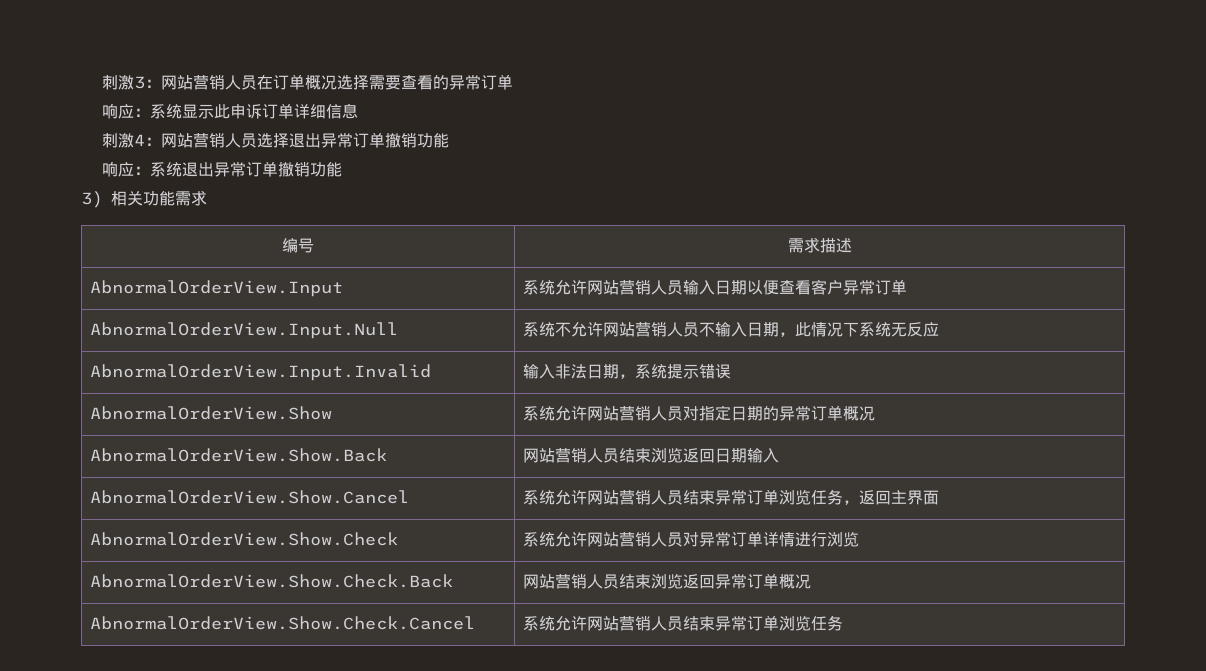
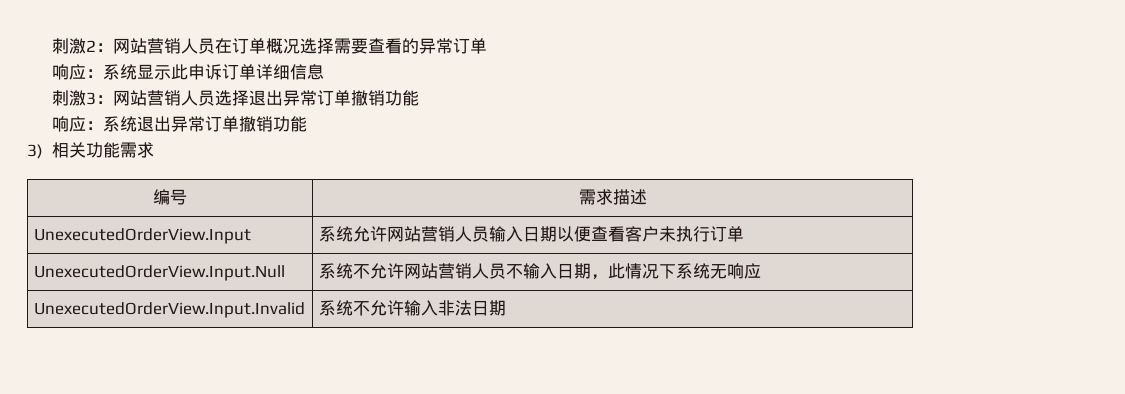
- 刺激3：网站营销人员在订单概况选择需要查看的异常订单
+ 刺激2：网站营销人员在订单概况选择需要查看的异常订单
- 刺激4：网站营销人员选择退出异常订单撤销功能
+ 刺激3：网站营销人员选择退出异常订单撤销功能
- AbnormalOrderView.Input | 系统允许网站营销人员输入日期以便查看客户异常订单
- AbnormalOrderView.Input.Null | 系统不允许网站营销人员不输入日期，此情况下系统无反应
+ UnexecutedOrderView.Input | 系统允许网站营销人员输入日期以便查看客户未执行订单
+ UnexecutedOrderView.Input.Null | 系统不允许网站营销人员不输入日期，此情况下系统无响应
- AbnormalOrderView.Input.Invalid | 输入非法日期，系统提示错误
- AbnormalOrderView.Show | 系统允许网站营销人员对指定日期的异常订单概况
- AbnormalOrderView.Show.Back | 网站营销人员结束浏览返回日期输入
- AbnormalOrderView.Show.Cancel | 系统允许网站营销人员结束异常订单浏览任务，返回主界面
- AbnormalOrderView.Show.Check | 系统允许网站营销人员对异常订单详情进行浏览
- AbnormalOrderView.Show.Check.Back | 网站营销人员结束浏览返回异常订单概况
- AbnormalOrderView.Show.Check.Cancel | 系统允许网站营销人员结束异常订单浏览任务
+ UnexecutedOrderView.Input.Invalid | 系统不允许输入非法日期

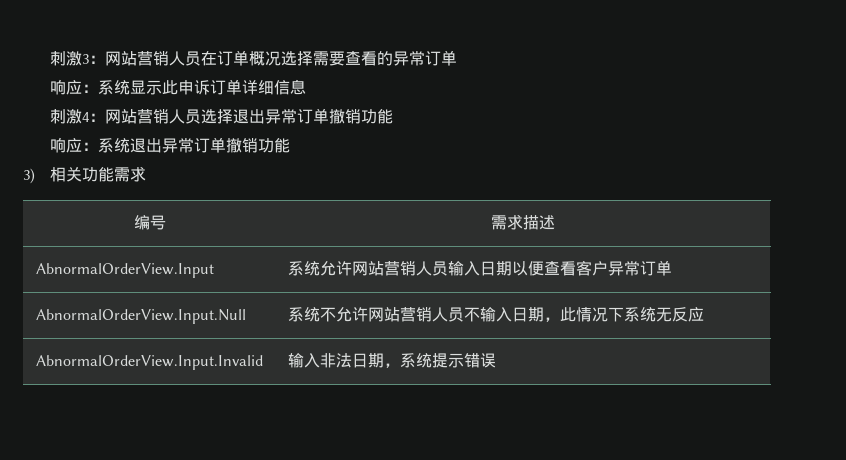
- 刺激2：网站营销人员在订单概况选择需要查看的异常订单
+ 刺激3：网站营销人员在订单概况选择需要查看的异常订单
- 刺激3：网站营销人员选择退出异常订单撤销功能
+ 刺激4：网站营销人员选择退出异常订单撤销功能
- UnexecutedOrderView.Input | 系统允许网站营销人员输入日期以便查看客户未执行订单
- UnexecutedOrderView.Input.Null | 系统不允许网站营销人员不输入日期，此情况下系统无响应
+ AbnormalOrderView.Input | 系统允许网站营销人员输入日期以便查看客户异常订单
+ AbnormalOrderView.Input.Null | 系统不允许网站营销人员不输入日期，此情况下系统无反应
- UnexecutedOrderView.Input.Invalid | 系统不允许输入非法日期
+ AbnormalOrderView.Input.Invalid | 输入非法日期，系统提示错误

